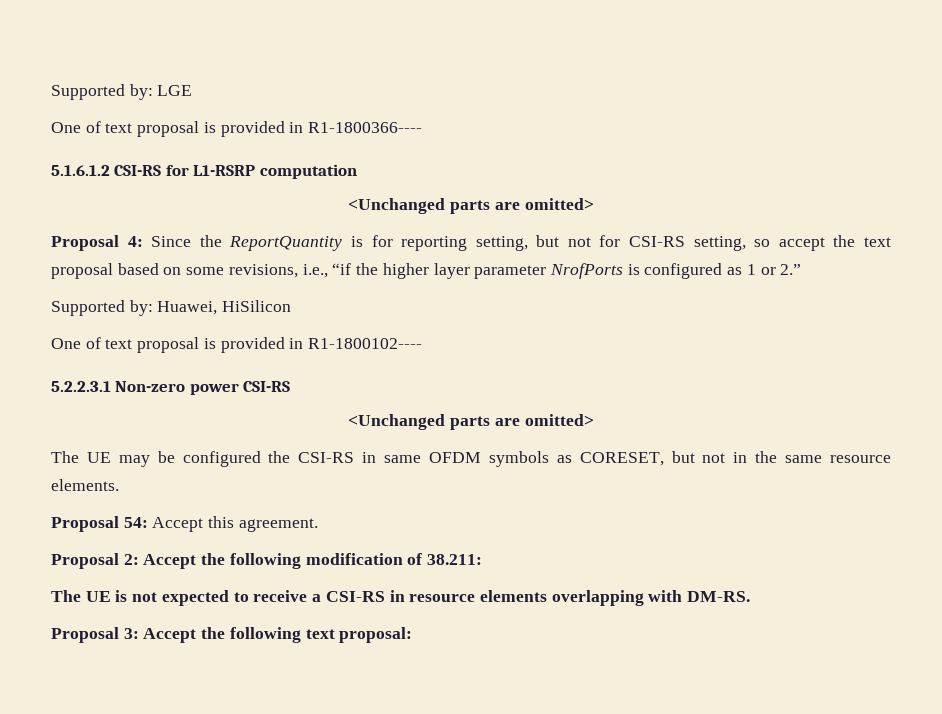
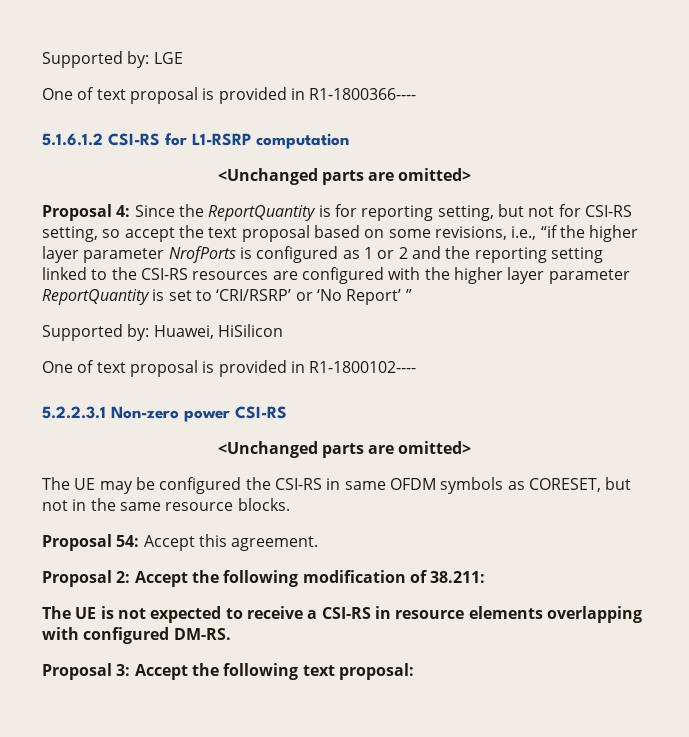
- Proposal 4: Since the ReportQuantity is for reporting setting, but not for CSI-RS setting, so accept the text proposal based on some revisions, i.e., “if the higher layer parameter NrofPorts is configured as 1 or 2.”
+ Proposal 4: Since the ReportQuantity is for reporting setting, but not for CSI-RS setting, so accept the text proposal based on some revisions, i.e., “if the higher layer parameter NrofPorts is configured as 1 or 2 and the reporting setting linked to the CSI-RS resources are configured with the higher layer parameter ReportQuantity is set to ‘CRI/RSRP’ or ‘No Report’ ”
- The UE may be configured the CSI-RS in same OFDM symbols as CORESET, but not in the same resource elements.
+ The UE may be configured the CSI-RS in same OFDM symbols as CORESET, but not in the same resource blocks.
- The UE is not expected to receive a CSI-RS in resource elements overlapping with DM-RS.
+ The UE is not expected to receive a CSI-RS in resource elements overlapping with configured DM-RS.

